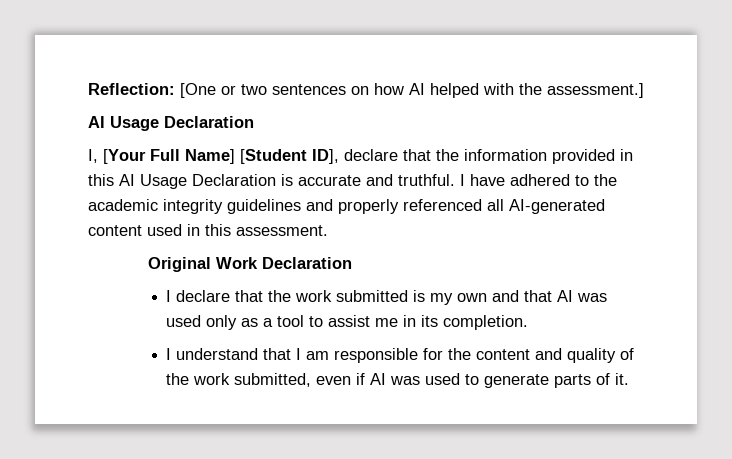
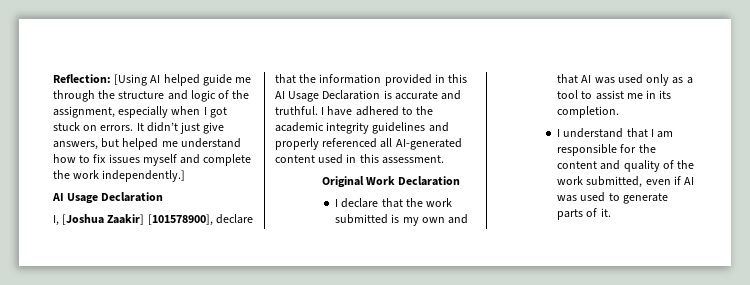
- Reflection: [One or two sentences on how AI helped with the assessment.]
+ Reflection: [Using AI helped guide me through the structure and logic of the assignment, especially when I got stuck on errors. It didn’t just give answers, but helped me understand how to fix issues myself and complete the work independently.]
- I, [Your Full Name] [Student ID], declare that the information provided in this AI Usage Declaration is accurate and truthful.
+ I, [Joshua Zaakir] [101578900], declare that the information provided in this AI Usage Declaration is accurate and truthful.

